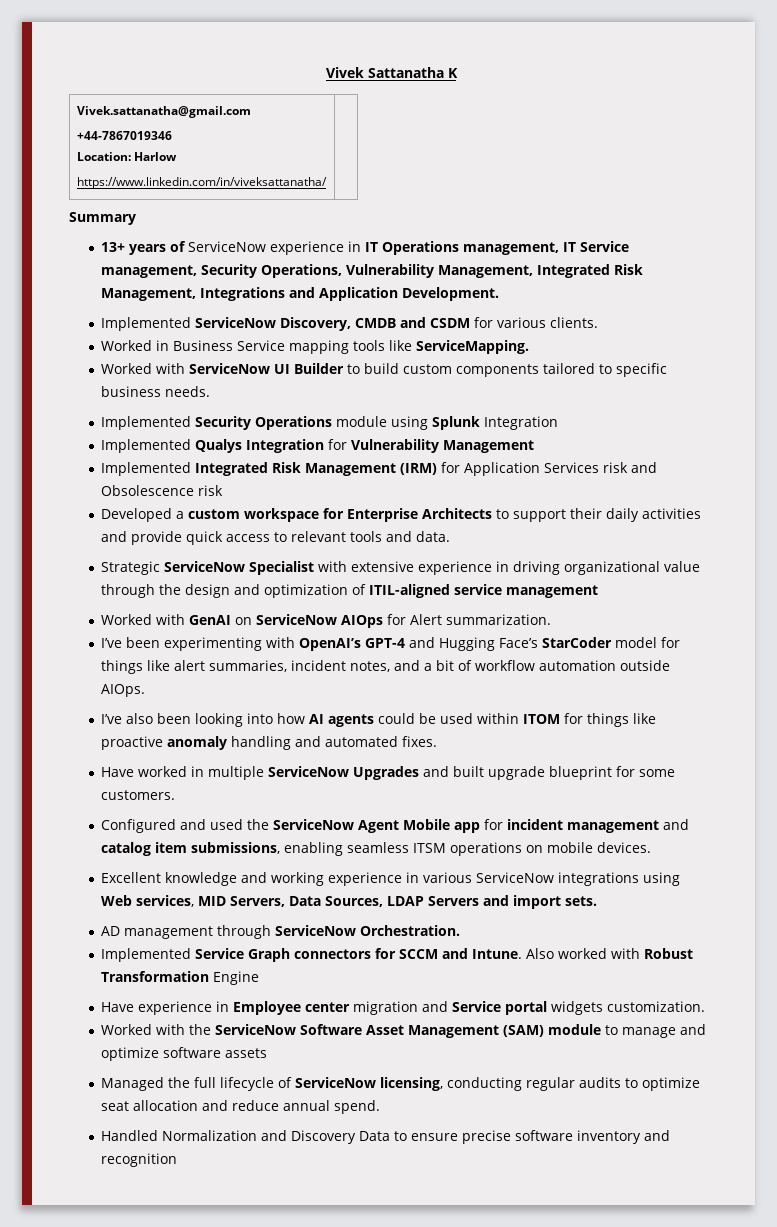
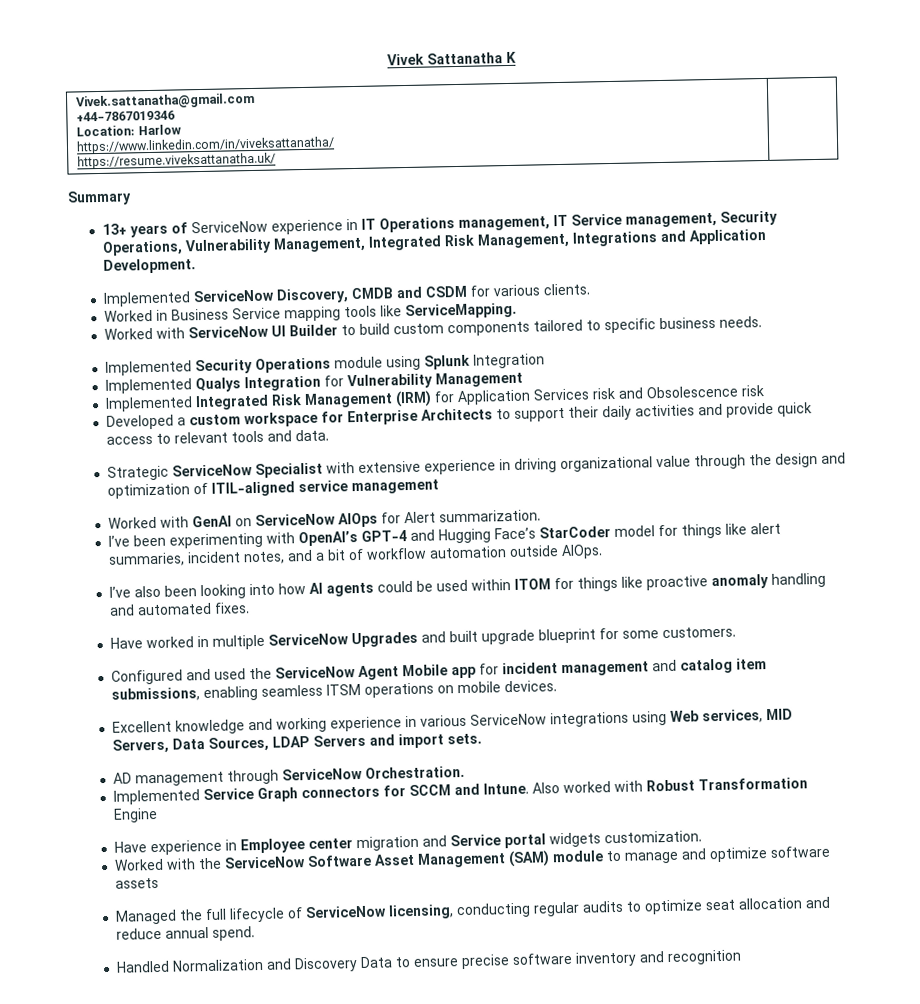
  Vivek.sattanatha@gmail.com
  +44-7867019346
  Location: Harlow
- https://www.linkedin.com/in/viveksattanatha/ |
+ https://www.linkedin.com/in/viveksattanatha/
+ https://resume.viveksattanatha.uk/ |

